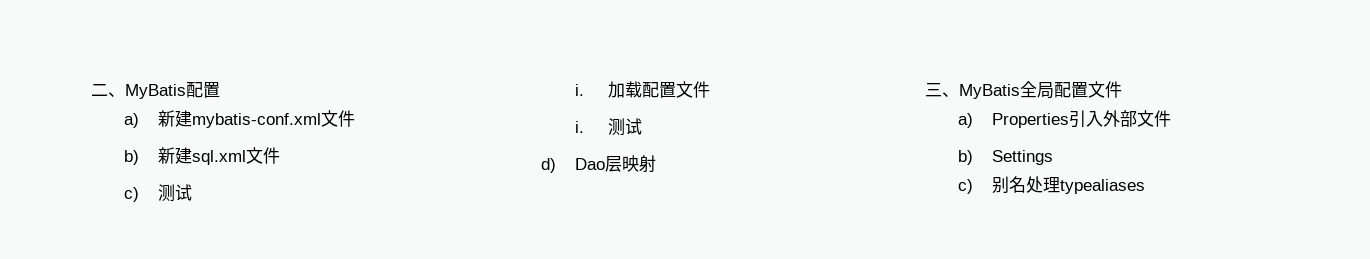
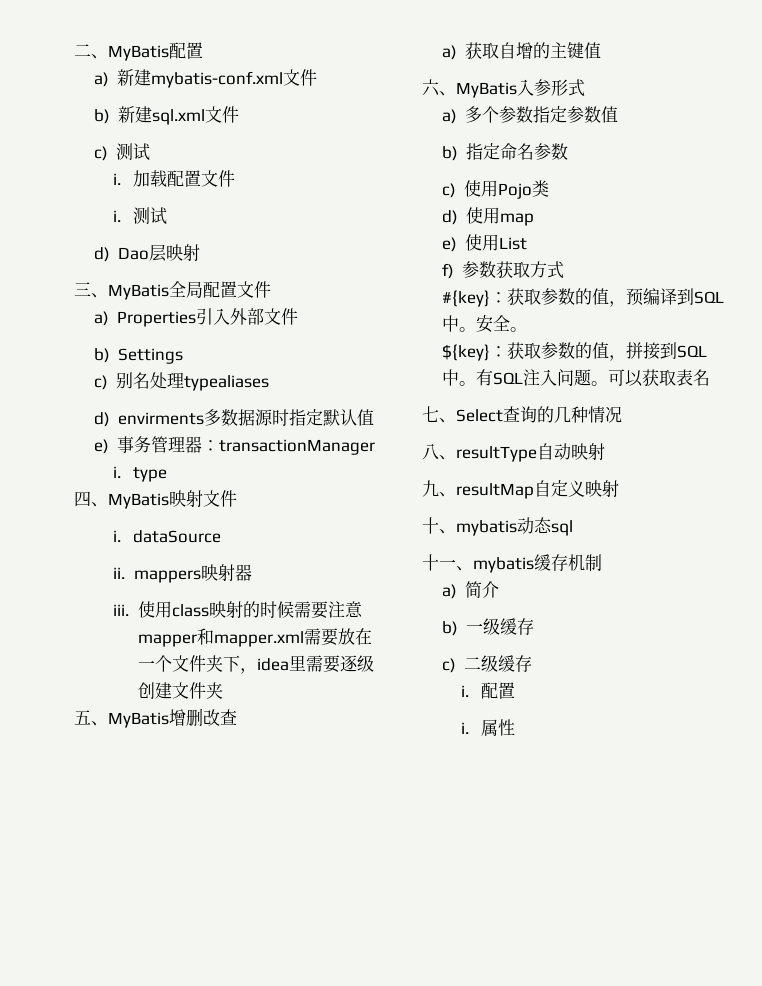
+ d) envirments多数据源时指定默认值
+ e)事务管理器：transactionManager
+ i. type
+ 四、MyBatis映射文件
+ i. dataSource
+ ii. mappers映射器
+ iii.使用class映射的时候需要注意mapper和mapper.xml需要放在一个文件夹下，idea里需要逐级创建文件夹
+ 五、MyBatis增删改查
+ a)获取自增的主键值
+ 六、MyBatis入参形式
+ a)多个参数指定参数值
+ b)指定命名参数
+ c)使用Pojo类
+ d)使用map
+ e)使用List
+ f)参数获取方式
+ #{key}：获取参数的值，预编译到SQL中。安全。
+ ${key}：获取参数的值，拼接到SQL中。有SQL注入问题。可以获取表名
+ 七、Select查询的几种情况
+ 八、resultType自动映射
+ 九、resultMap自定义映射
+ 十、mybatis动态sql
+ 十一、mybatis缓存机制
+ a)简介
+ b)一级缓存
+ c)二级缓存
+ i.配置
+ i.属性

